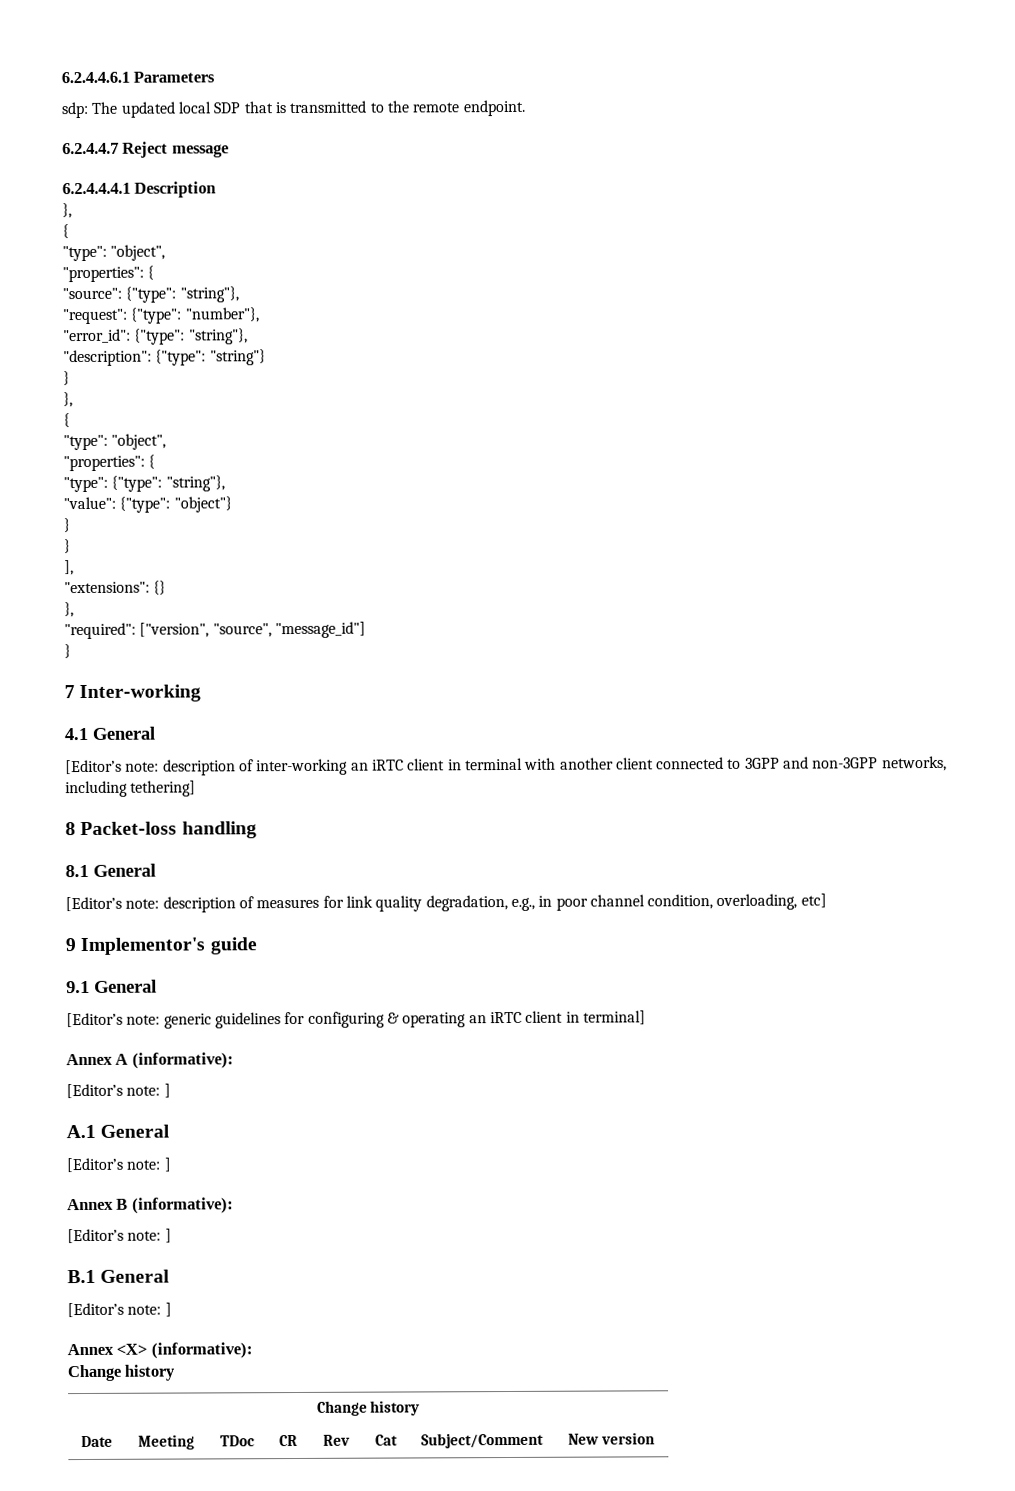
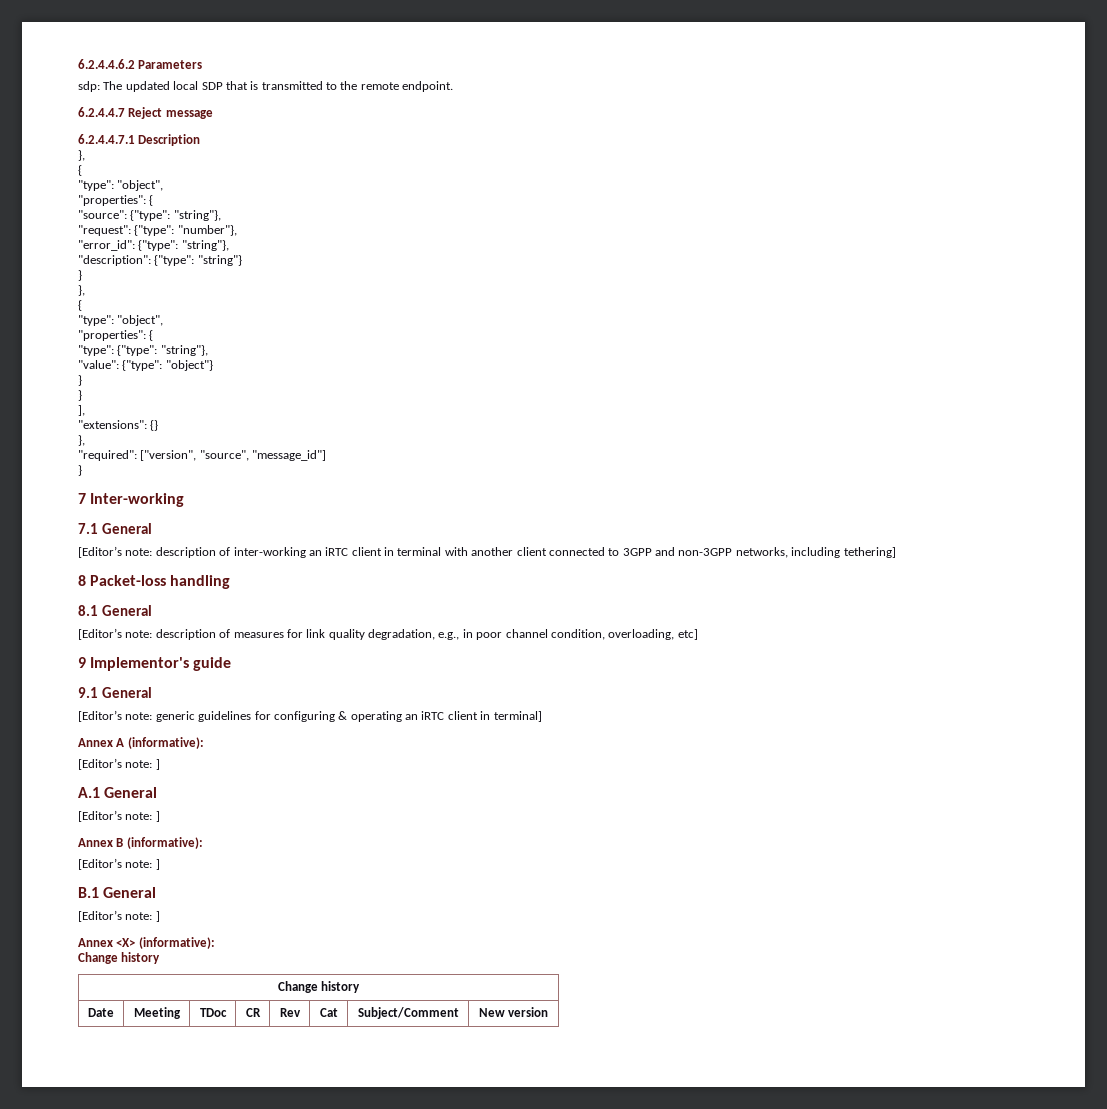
- 6.2.4.4.6.1 Parameters
+ 6.2.4.4.6.2 Parameters
- 6.2.4.4.4.1 Description
+ 6.2.4.4.7.1 Description
- 4.1 General
+ 7.1 General

